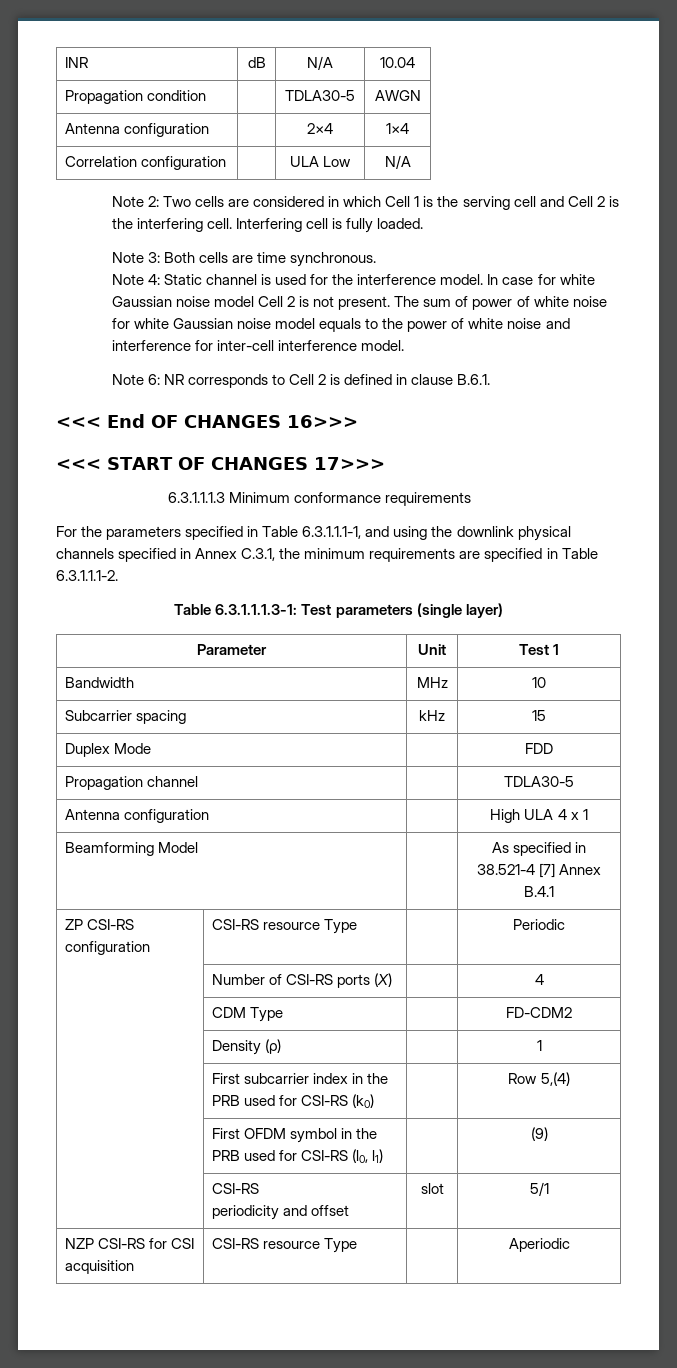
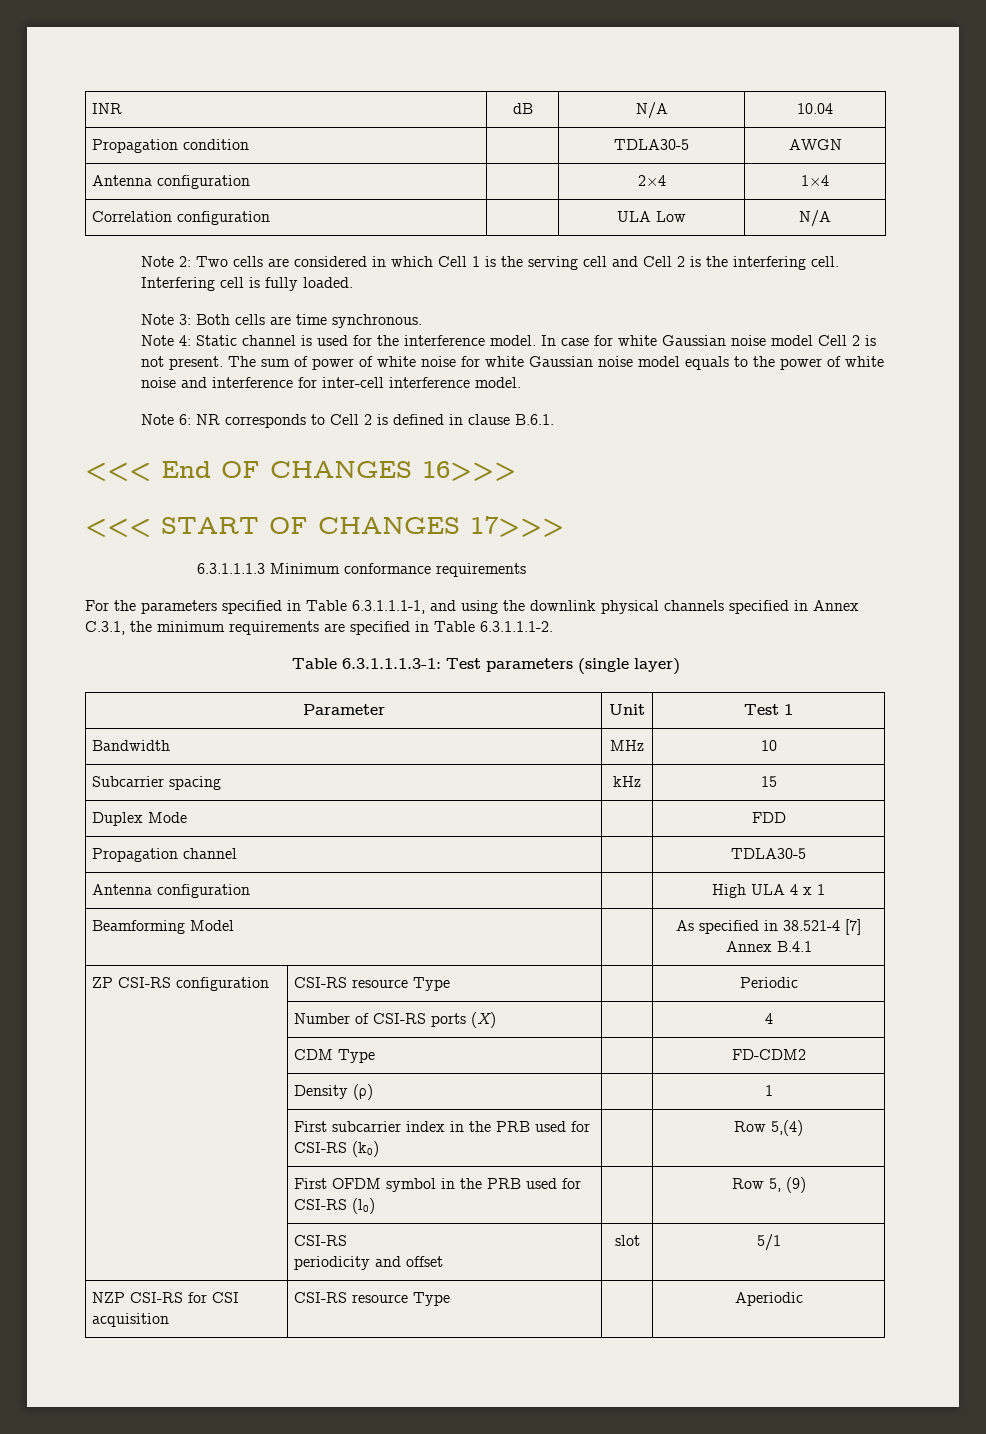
- | First OFDM symbol in the PRB used for CSI-RS (l0, l1) | | (9)
+ | First OFDM symbol in the PRB used for CSI-RS (l0) | | Row 5, (9)

